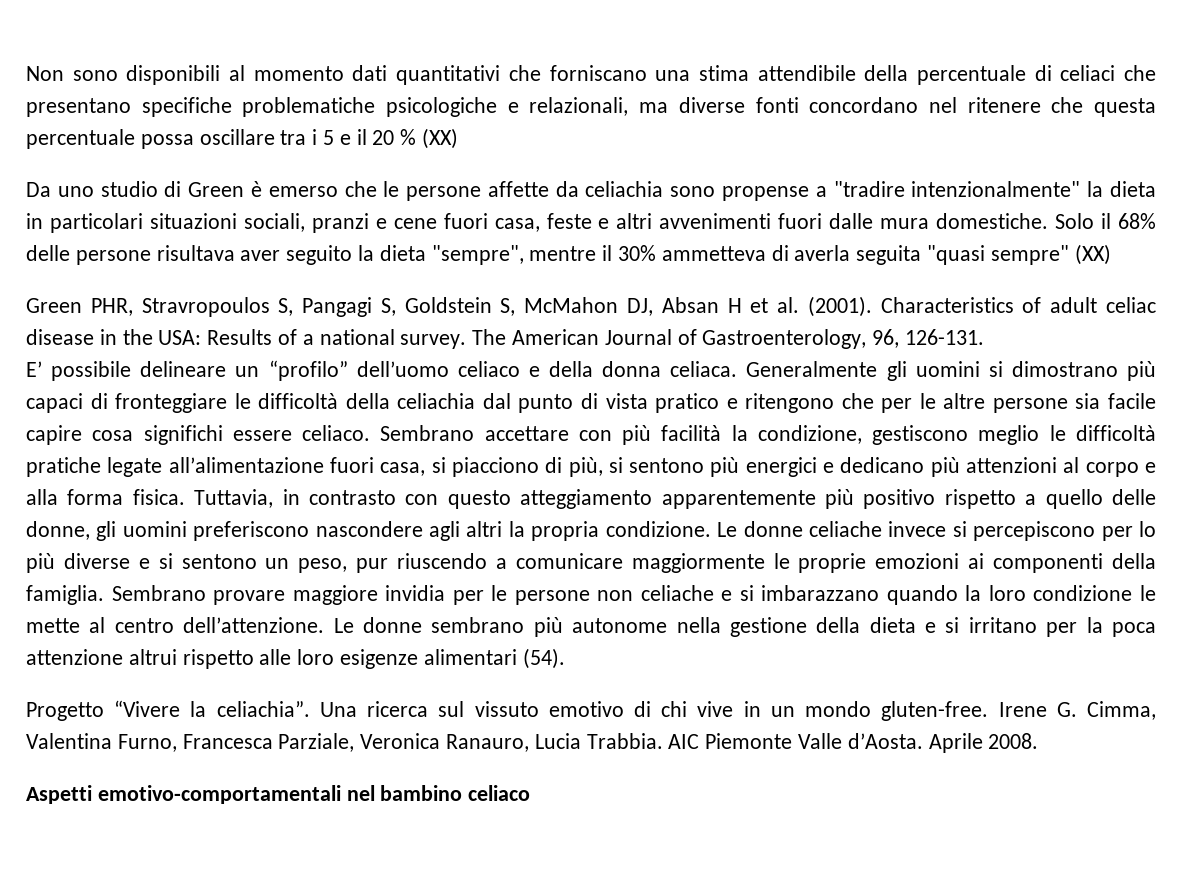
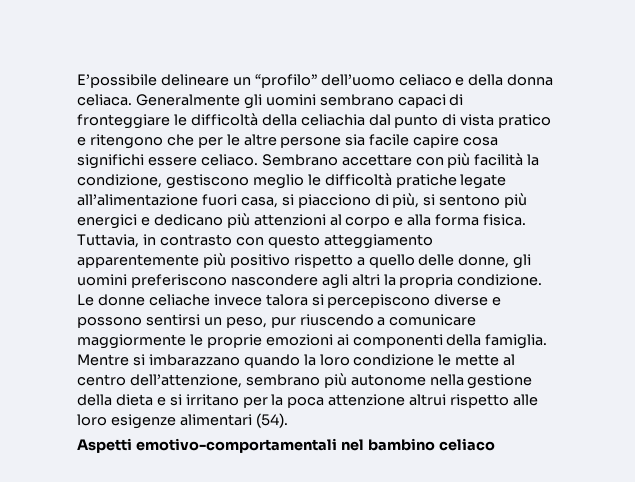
- Non sono disponibili al momento dati quantitativi che forniscano una stima attendibile della percentuale di celiaci che presentano specifiche problematiche psicologiche e relazionali, ma diverse fonti concordano nel ritenere che questa percentuale possa oscillare tra i 5 e il 20 % (XX)
- Da uno studio di Green è emerso che le persone affette da celiachia sono propense a "tradire intenzionalmente" la dieta in particolari situazioni sociali, pranzi e cene fuori casa, feste e altri avvenimenti fuori dalle mura domestiche. Solo il 68% delle persone risultava aver seguito la dieta "sempre", mentre il 30% ammetteva di averla seguita "quasi sempre" (XX)
- Green PHR, Stravropoulos S, Pangagi S, Goldstein S, McMahon DJ, Absan H et al. (2001). Characteristics of adult celiac disease in the USA: Results of a national survey. The American Journal of Gastroenterology, 96, 126-131.
- E’ possibile delineare un “profilo” dell’uomo celiaco e della donna celiaca.
+ E’possibile delineare un “profilo” dell’uomo celiaco e della donna celiaca.
- Generalmente gli uomini si dimostrano più capaci di fronteggiare le difficoltà della celiachia dal punto di vista pratico e ritengono che per le altre persone sia facile capire cosa significhi essere celiaco.
+ Generalmente gli uomini sembrano capaci di fronteggiare le difficoltà della celiachia dal punto di vista pratico e ritengono che per le altre persone sia facile capire cosa significhi essere celiaco.
- Le donne celiache invece si percepiscono per lo più diverse e si sentono un peso, pur riuscendo a comunicare maggiormente le proprie emozioni ai componenti della famiglia.
+ Le donne celiache invece talora si percepiscono diverse e possono sentirsi un peso, pur riuscendo a comunicare maggiormente le proprie emozioni ai componenti della famiglia.
- Sembrano provare maggiore invidia per le persone non celiache e si imbarazzano quando la loro condizione le mette al centro dell’attenzione. Le donne sembrano più autonome nella gestione della dieta e si irritano per la poca attenzione altrui rispetto alle loro esigenze alimentari (54).
+ Mentre si imbarazzano quando la loro condizione le mette al centro dell’attenzione, sembrano più autonome nella gestione della dieta e si irritano per la poca attenzione altrui rispetto alle loro esigenze alimentari (54).
- Progetto “Vivere la celiachia”. Una ricerca sul vissuto emotivo di chi vive in un mondo gluten-free. Irene G. Cimma, Valentina Furno, Francesca Parziale, Veronica Ranauro, Lucia Trabbia. AIC Piemonte Valle d’Aosta. Aprile 2008.

